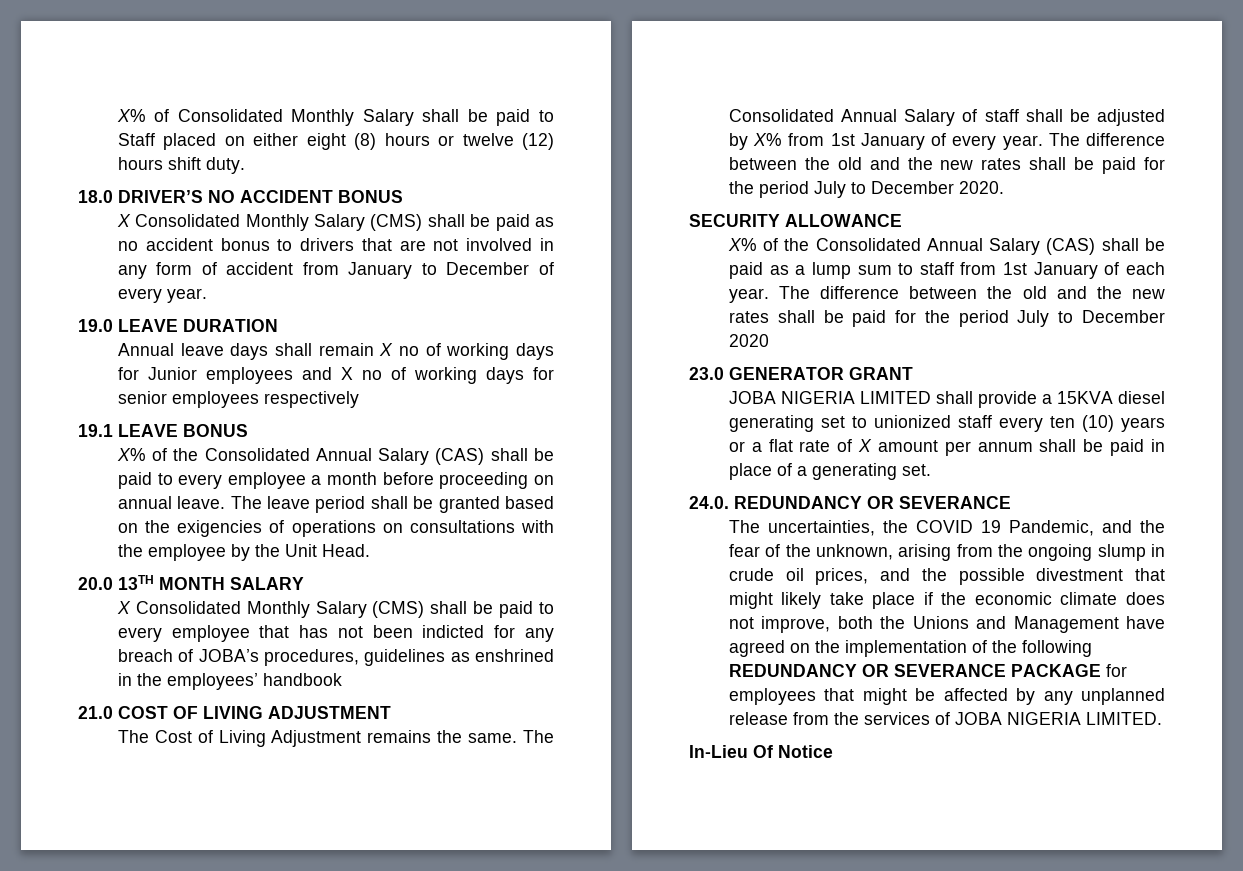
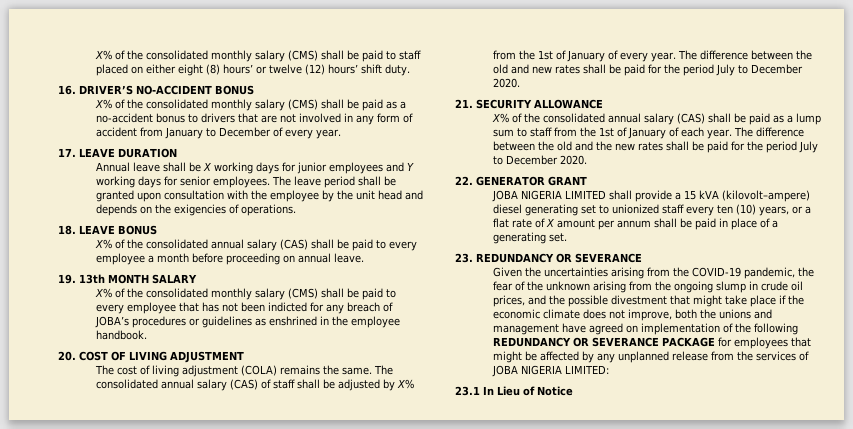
- X% of Consolidated Monthly Salary shall be paid to Staff placed on either eight (8) hours or twelve (12) hours shift duty.
+ X% of the consolidated monthly salary (CMS) shall be paid to staff placed on either eight (8) hours’ or twelve (12) hours’ shift duty.
- 18.0 DRIVER’S NO ACCIDENT BONUS
- X Consolidated Monthly Salary (CMS) shall be paid as no accident bonus to drivers that are not involved in any form of accident from January to December of every year.
+ 16. DRIVER’S NO-ACCIDENT BONUS
+ X% of the consolidated monthly salary (CMS) shall be paid as a no-accident bonus to drivers that are not involved in any form of accident from January to December of every year.
- 19.0 LEAVE DURATION
+ 17. LEAVE DURATION
- Annual leave days shall remain X no of working days for Junior employees and X no of working days for senior employees respectively
- 19.1 LEAVE BONUS
+ Annual leave shall be X working days for junior employees and Y working days for senior employees. The leave period shall be granted upon consultation with the employee by the unit head and depends on the exigencies of operations.
+ 18. LEAVE BONUS
- X% of the Consolidated Annual Salary (CAS) shall be paid to every employee a month before proceeding on annual leave. The leave period shall be granted based on the exigencies of operations on consultations with the employee by the Unit Head.
- 20.0 13TH MONTH SALARY
- X Consolidated Monthly Salary (CMS) shall be paid to every employee that has not been indicted for any breach of JOBA’s procedures, guidelines as enshrined in the employees’ handbook
- 21.0 COST OF LIVING ADJUSTMENT
+ X% of the consolidated annual salary (CAS) shall be paid to every employee a month before proceeding on annual leave.
+ 19. 13th MONTH SALARY
+ X% of the consolidated monthly salary (CMS) shall be paid to every employee that has not been indicted for any breach of JOBA’s procedures or guidelines as enshrined in the employee handbook.
+ 20. COST OF LIVING ADJUSTMENT
- The Cost of Living Adjustment remains the same. The Consolidated Annual Salary of staff shall be adjusted by X% from 1st January of every year.
+ The cost of living adjustment (COLA) remains the same. The consolidated annual salary (CAS) of staff shall be adjusted by X% from the 1st of January of every year.
- The difference between the old and the new rates shall be paid for the period July to December 2020.
+ The difference between the old and new rates shall be paid for the period July to December 2020.
- SECURITY ALLOWANCE
+ 21. SECURITY ALLOWANCE
- X% of the Consolidated Annual Salary (CAS) shall be paid as a lump sum to staff from 1st January of each year.
+ X% of the consolidated annual salary (CAS) shall be paid as a lump sum to staff from the 1st of January of each year.
- The difference between the old and the new rates shall be paid for the period July to December 2020
- 23.0 GENERATOR GRANT
+ The difference between the old and the new rates shall be paid for the period July to December 2020.
+ 22. GENERATOR GRANT
- JOBA NIGERIA LIMITED shall provide a 15KVA diesel generating set to unionized staff every ten (10) years or a flat rate of X amount per annum shall be paid in place of a generating set.
+ JOBA NIGERIA LIMITED shall provide a 15 kVA (kilovolt–ampere) diesel generating set to unionized staff every ten (10) years, or a flat rate of X amount per annum shall be paid in place of a generating set.
- 24.0. REDUNDANCY OR SEVERANCE
+ 23. REDUNDANCY OR SEVERANCE
- The uncertainties, the COVID 19 Pandemic, and the fear of the unknown, arising from the ongoing slump in crude oil prices, and the possible divestment that might likely take place if the economic climate does not improve, both the Unions and Management have agreed on the implementation of the following REDUNDANCY OR SEVERANCE PACKAGE for employees that might be affected by any unplanned release from the services of JOBA NIGERIA LIMITED.
- In-Lieu Of Notice
+ Given the uncertainties arising from the COVID-19 pandemic, the fear of the unknown arising from the ongoing slump in crude oil prices, and the possible divestment that might take place if the economic climate does not improve, both the unions and management have agreed on implementation of the following REDUNDANCY OR SEVERANCE PACKAGE for employees that might be affected by any unplanned release from the services of JOBA NIGERIA LIMITED:
+ 23.1 In Lieu of Notice

